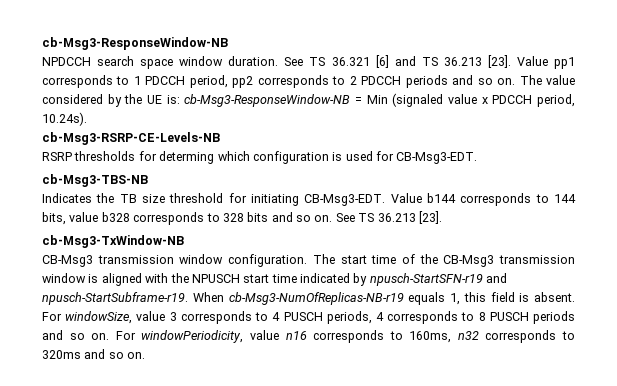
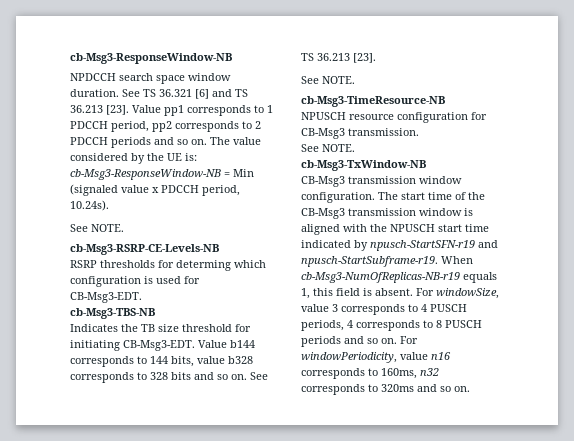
  The value considered by the UE is: cb-Msg3-ResponseWindow-NB = Min (signaled value x PDCCH period, 10.24s).
+ See NOTE.
  See TS 36.213 [23].
+ See NOTE.
+ cb-Msg3-TimeResource-NB
+ NPUSCH resource configuration for CB-Msg3 transmission.
+ See NOTE.

